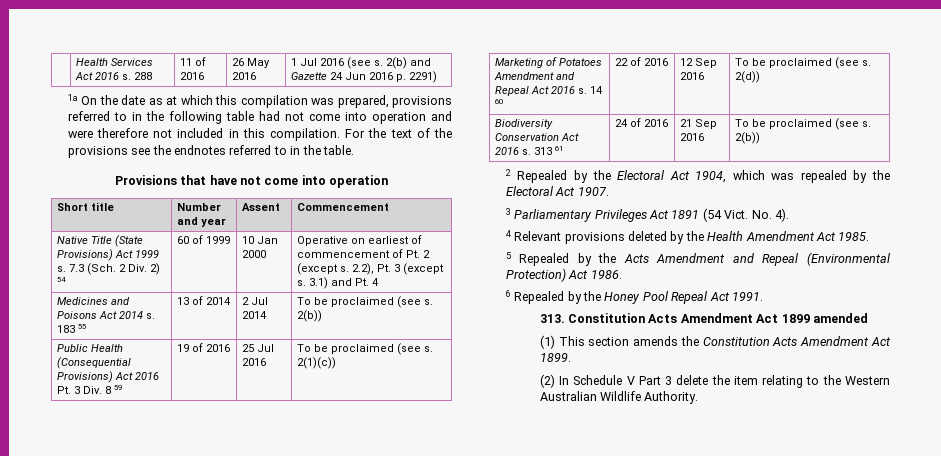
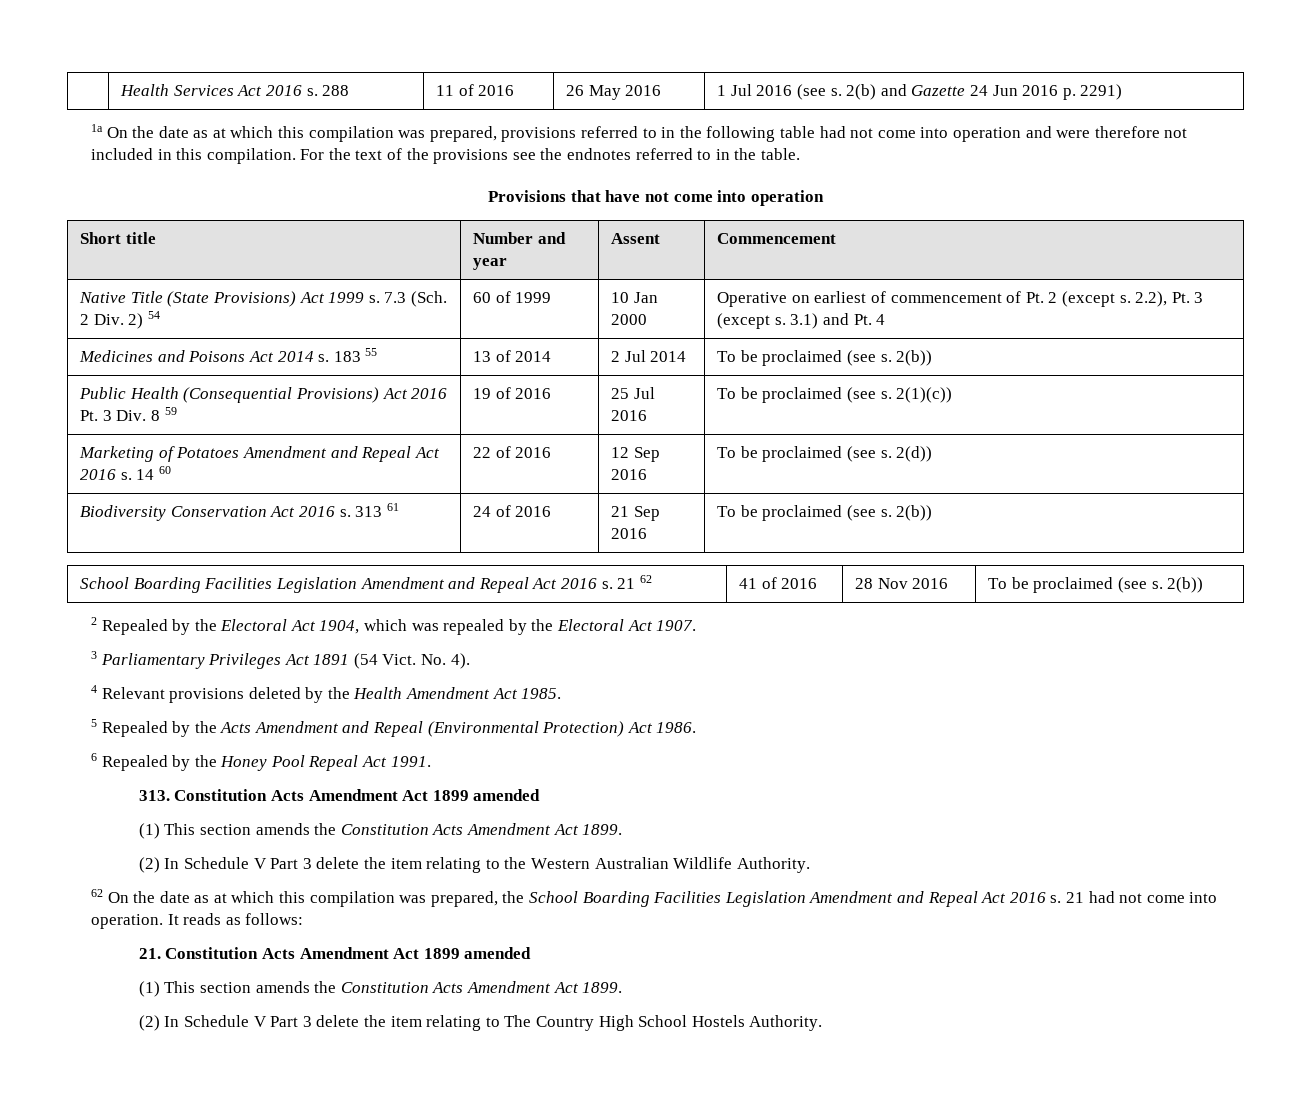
+ School Boarding Facilities Legislation Amendment and Repeal Act 2016 s. 21 62 | 41 of 2016 | 28 Nov 2016 | To be proclaimed (see s. 2(b))
+ 62 On the date as at which this compilation was prepared, the School Boarding Facilities Legislation Amendment and Repeal Act 2016 s. 21 had not come into operation. It reads as follows:
+ 21. Constitution Acts Amendment Act 1899 amended
+ (1) This section amends the Constitution Acts Amendment Act 1899.
+ (2) In Schedule V Part 3 delete the item relating to The Country High School Hostels Authority.

